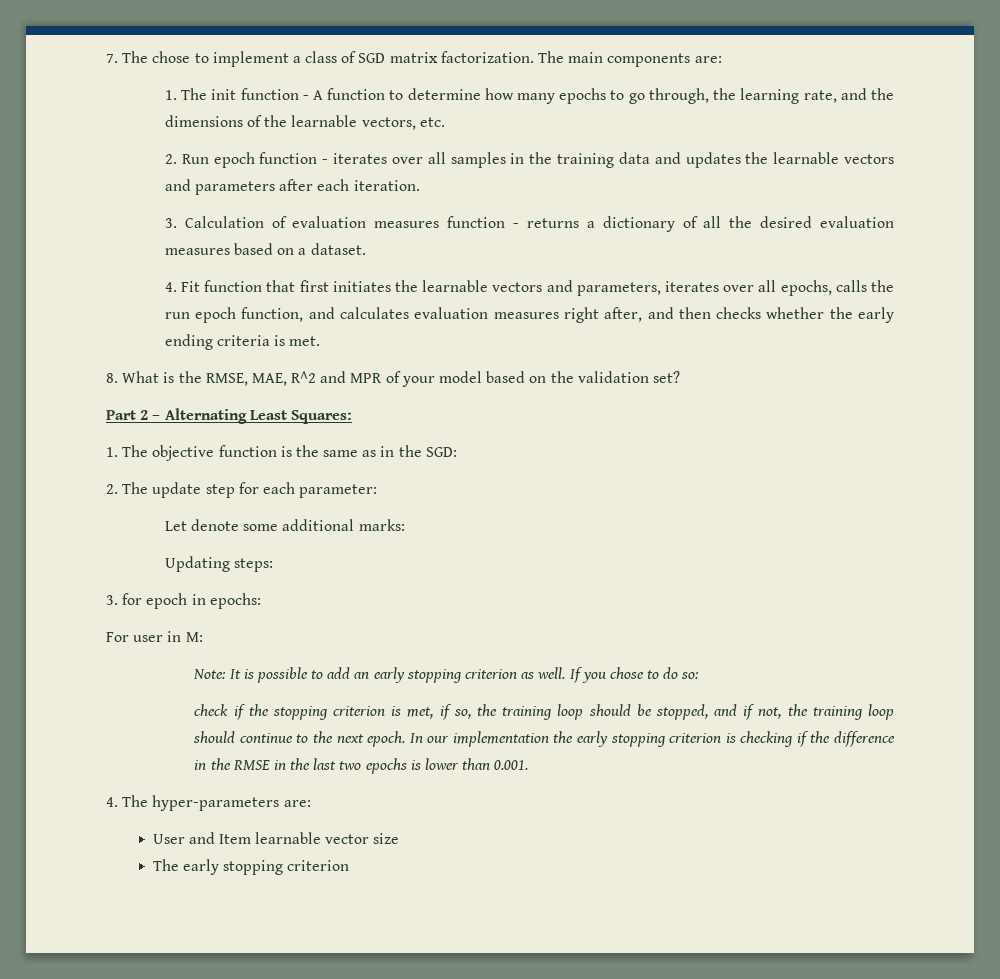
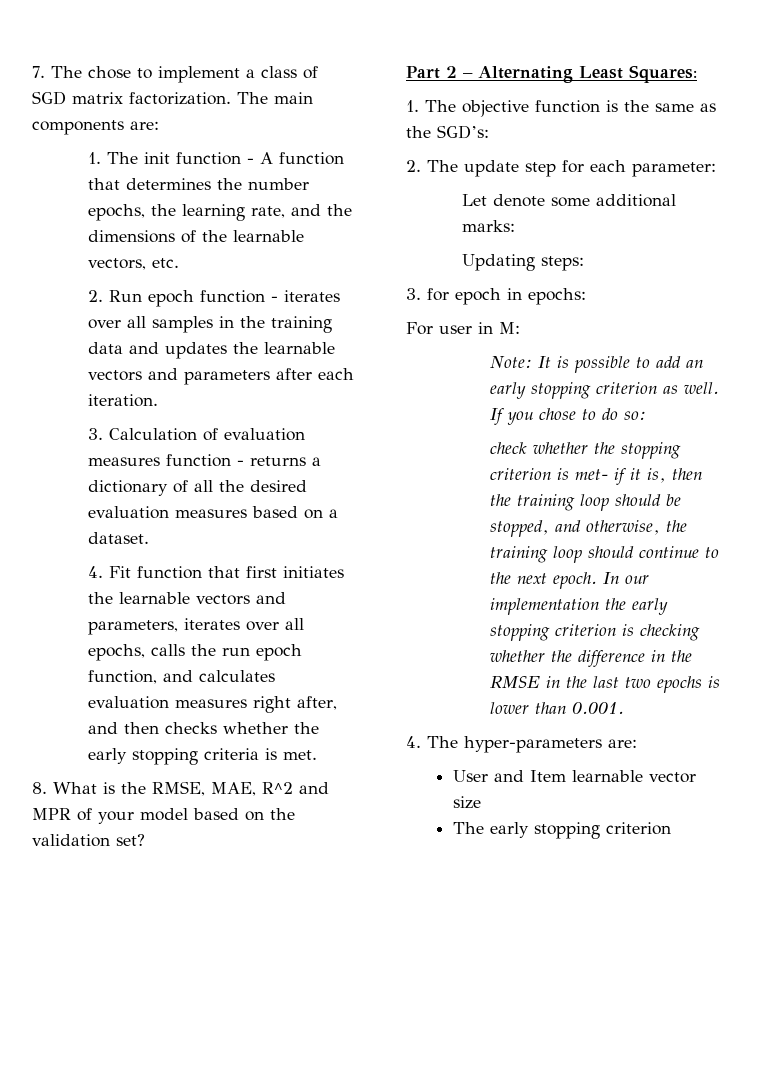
- 1. The init function - A function to determine how many epochs to go through, the learning rate, and the dimensions of the learnable vectors, etc.
+ 1. The init function - A function that determines the number epochs, the learning rate, and the dimensions of the learnable vectors, etc.
- 4. Fit function that first initiates the learnable vectors and parameters, iterates over all epochs, calls the run epoch function, and calculates evaluation measures right after, and then checks whether the early ending criteria is met.
+ 4. Fit function that first initiates the learnable vectors and parameters, iterates over all epochs, calls the run epoch function, and calculates evaluation measures right after, and then checks whether the early stopping criteria is met.
- 1. The objective function is the same as in the SGD:
+ 1. The objective function is the same as the SGD’s:
- check if the stopping criterion is met, if so, the training loop should be stopped, and if not, the training loop should continue to the next epoch.
+ check whether the stopping criterion is met- if it is, then the training loop should be stopped, and otherwise, the training loop should continue to the next epoch.
- In our implementation the early stopping criterion is checking if the difference in the RMSE in the last two epochs is lower than 0.001.
+ In our implementation the early stopping criterion is checking whether the difference in the RMSE in the last two epochs is lower than 0.001.

